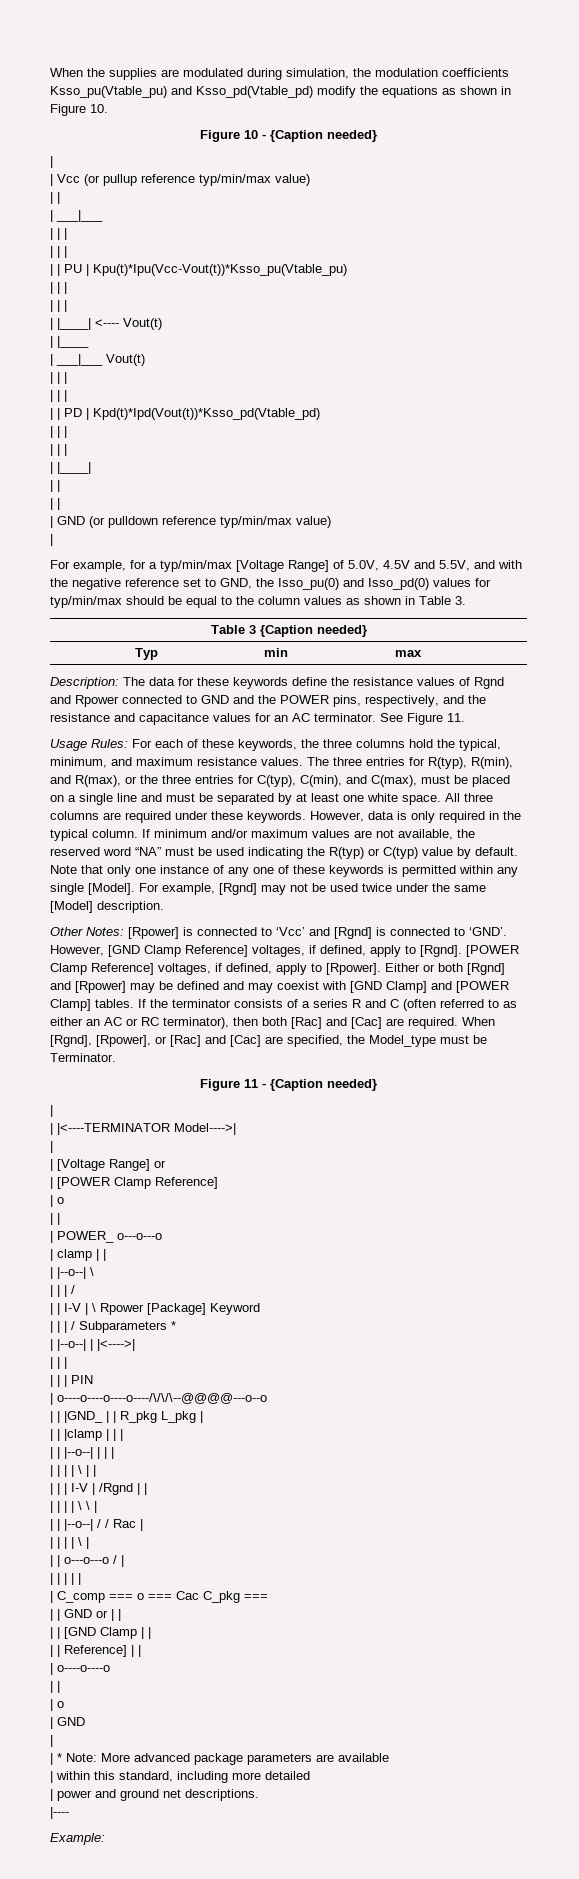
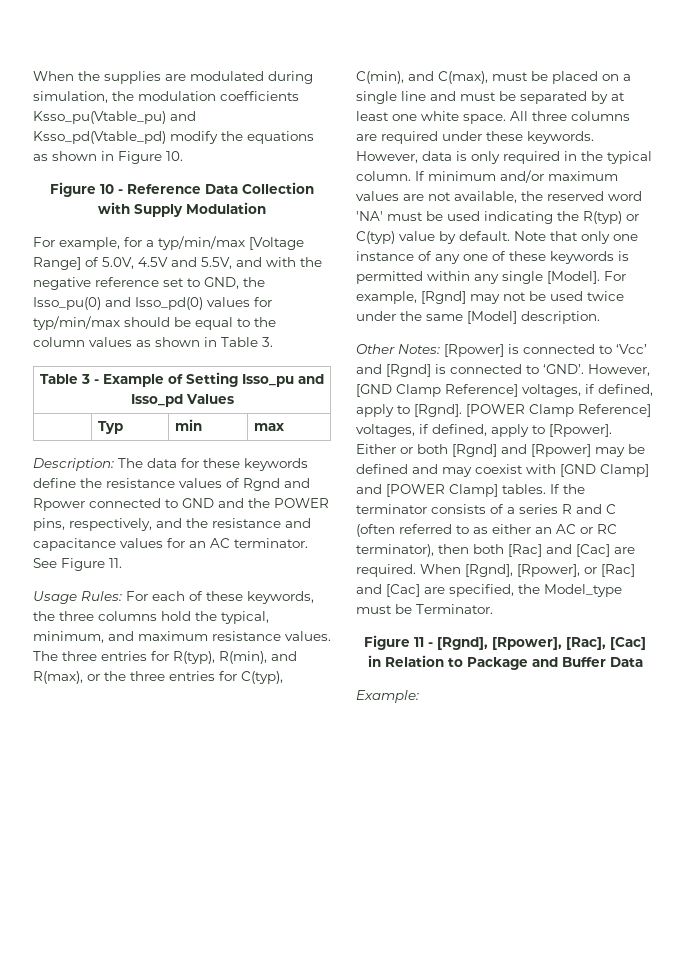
- Figure 10 - {Caption needed}
- |
- | Vcc (or pullup reference typ/min/max value)
- | |
- | ___|___
- | | |
- | | |
- | | PU | Kpu(t)*Ipu(Vcc-Vout(t))*Ksso_pu(Vtable_pu)
- | | |
- | | |
- | |____| <---- Vout(t)
- | |____
- | ___|___ Vout(t)
- | | |
- | | |
- | | PD | Kpd(t)*Ipd(Vout(t))*Ksso_pd(Vtable_pd)
- | | |
- | | |
- | |____|
- | |
- | |
- | GND (or pulldown reference typ/min/max value)
- |
+ Figure 10 - Reference Data Collection with Supply Modulation
- Table 3 {Caption needed}
+ Table 3 - Example of Setting Isso_pu and Isso_pd Values
- If minimum and/or maximum values are not available, the reserved word “NA” must be used indicating the R(typ) or C(typ) value by default.
+ If minimum and/or maximum values are not available, the reserved word 'NA' must be used indicating the R(typ) or C(typ) value by default.
- Figure 11 - {Caption needed}
- |
- | |<----TERMINATOR Model---->|
- |
- | [Voltage Range] or
- | [POWER Clamp Reference]
- | o
- | |
- | POWER_ o---o---o
- | clamp | |
- | |--o--| \
- | | | /
- | | I-V | \ Rpower [Package] Keyword
- | | | / Subparameters *
- | |--o--| | |<---->|
- | | |
- | | | PIN
- | o----o----o----o----/\/\/\--@@@@---o--o
- | | |GND_ | | R_pkg L_pkg |
- | | |clamp | | |
- | | |--o--| | | |
- | | | | \ | |
- | | | I-V | /Rgnd | |
- | | | | \ \ |
- | | |--o--| / / Rac |
- | | | | \ |
- | | o---o---o / |
- | | | | |
- | C_comp === o === Cac C_pkg ===
- | | GND or | |
- | | [GND Clamp | |
- | | Reference] | |
- | o----o----o
- | |
- | o
- | GND
- |
- | * Note: More advanced package parameters are available
- | within this standard, including more detailed
- | power and ground net descriptions.
- |----
+ Figure 11 - [Rgnd], [Rpower], [Rac], [Cac] in Relation to Package and Buffer Data

